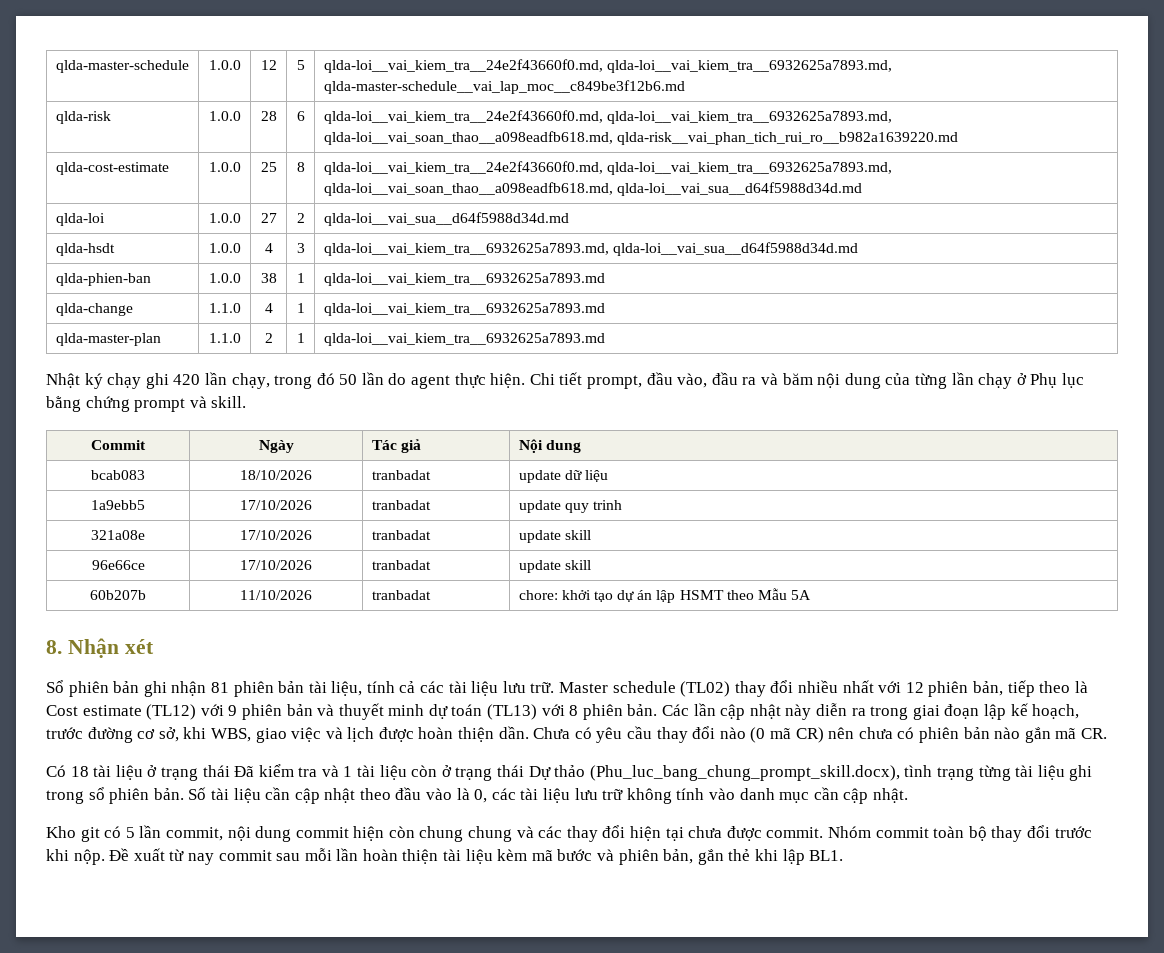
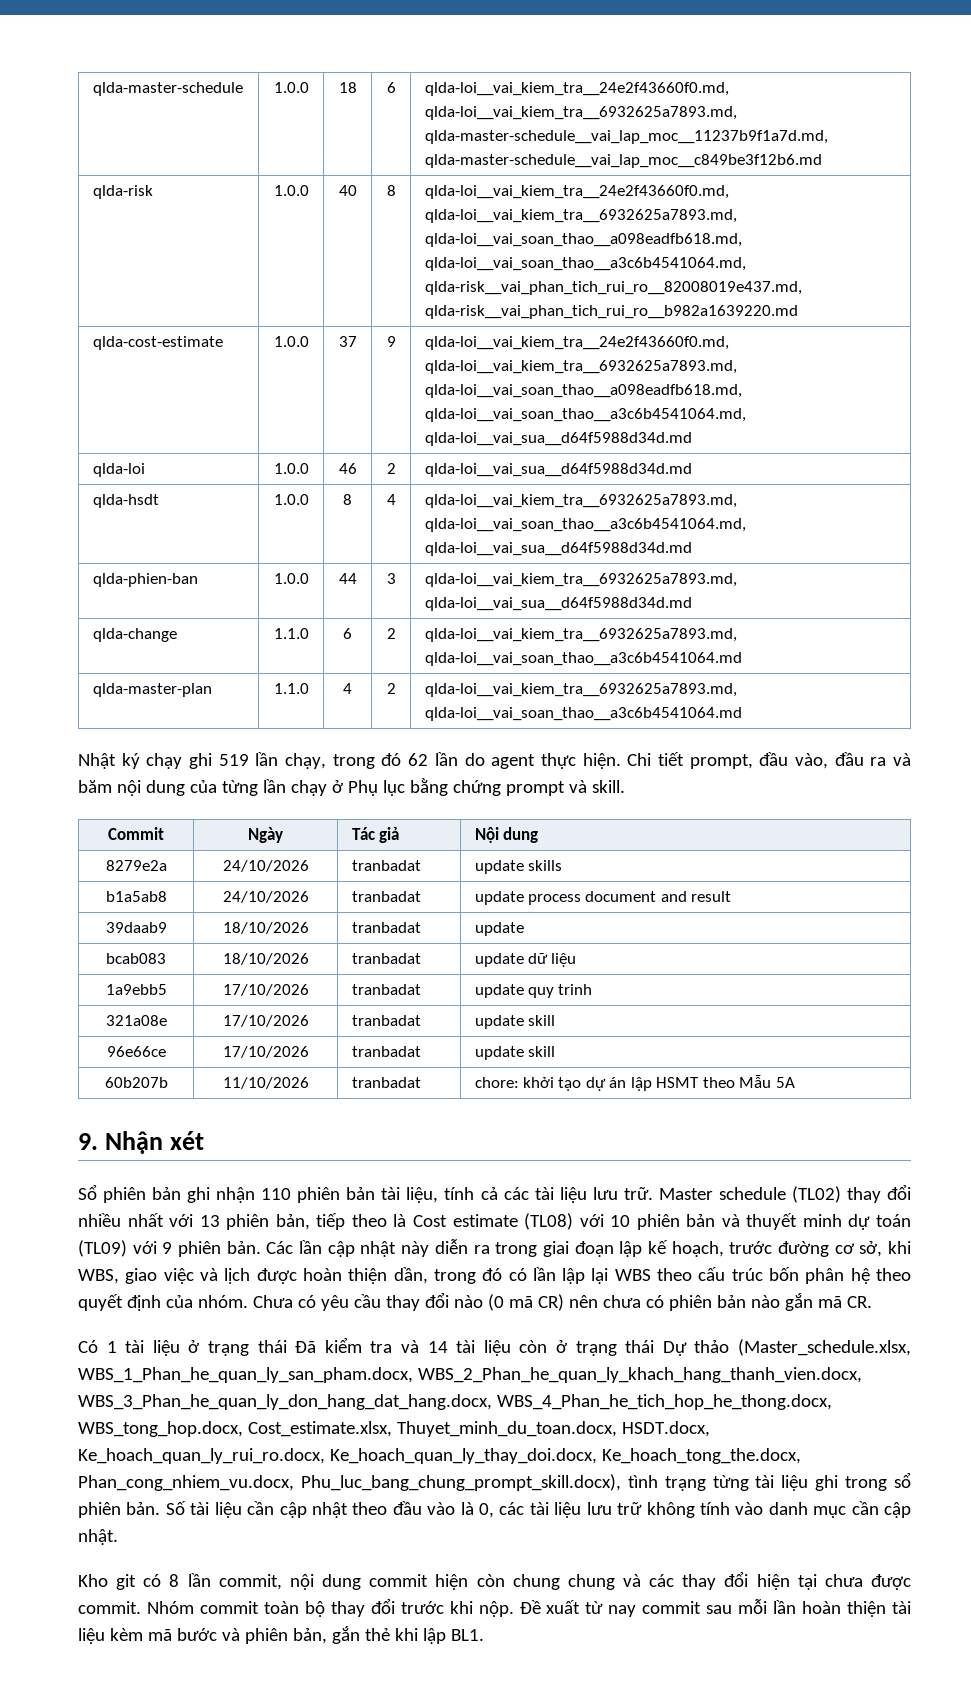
- qlda-master-schedule | 1.0.0 | 12 | 5 | qlda-loi__vai_kiem_tra__24e2f43660f0.md, qlda-loi__vai_kiem_tra__6932625a7893.md, qlda-master-schedule__vai_lap_moc__c849be3f12b6.md
+ qlda-master-schedule | 1.0.0 | 18 | 6 | qlda-loi__vai_kiem_tra__24e2f43660f0.md, qlda-loi__vai_kiem_tra__6932625a7893.md, qlda-master-schedule__vai_lap_moc__11237b9f1a7d.md, qlda-master-schedule__vai_lap_moc__c849be3f12b6.md
- qlda-risk | 1.0.0 | 28 | 6 | qlda-loi__vai_kiem_tra__24e2f43660f0.md, qlda-loi__vai_kiem_tra__6932625a7893.md, qlda-loi__vai_soan_thao__a098eadfb618.md, qlda-risk__vai_phan_tich_rui_ro__b982a1639220.md
+ qlda-risk | 1.0.0 | 40 | 8 | qlda-loi__vai_kiem_tra__24e2f43660f0.md, qlda-loi__vai_kiem_tra__6932625a7893.md, qlda-loi__vai_soan_thao__a098eadfb618.md, qlda-loi__vai_soan_thao__a3c6b4541064.md, qlda-risk__vai_phan_tich_rui_ro__82008019e437.md, qlda-risk__vai_phan_tich_rui_ro__b982a1639220.md
- qlda-cost-estimate | 1.0.0 | 25 | 8 | qlda-loi__vai_kiem_tra__24e2f43660f0.md, qlda-loi__vai_kiem_tra__6932625a7893.md, qlda-loi__vai_soan_thao__a098eadfb618.md, qlda-loi__vai_sua__d64f5988d34d.md
+ qlda-cost-estimate | 1.0.0 | 37 | 9 | qlda-loi__vai_kiem_tra__24e2f43660f0.md, qlda-loi__vai_kiem_tra__6932625a7893.md, qlda-loi__vai_soan_thao__a098eadfb618.md, qlda-loi__vai_soan_thao__a3c6b4541064.md, qlda-loi__vai_sua__d64f5988d34d.md
- qlda-loi | 1.0.0 | 27 | 2 | qlda-loi__vai_sua__d64f5988d34d.md
+ qlda-loi | 1.0.0 | 46 | 2 | qlda-loi__vai_sua__d64f5988d34d.md
- qlda-hsdt | 1.0.0 | 4 | 3 | qlda-loi__vai_kiem_tra__6932625a7893.md, qlda-loi__vai_sua__d64f5988d34d.md
- qlda-phien-ban | 1.0.0 | 38 | 1 | qlda-loi__vai_kiem_tra__6932625a7893.md
- qlda-change | 1.1.0 | 4 | 1 | qlda-loi__vai_kiem_tra__6932625a7893.md
- qlda-master-plan | 1.1.0 | 2 | 1 | qlda-loi__vai_kiem_tra__6932625a7893.md
+ qlda-hsdt | 1.0.0 | 8 | 4 | qlda-loi__vai_kiem_tra__6932625a7893.md, qlda-loi__vai_soan_thao__a3c6b4541064.md, qlda-loi__vai_sua__d64f5988d34d.md
+ qlda-phien-ban | 1.0.0 | 44 | 3 | qlda-loi__vai_kiem_tra__6932625a7893.md, qlda-loi__vai_sua__d64f5988d34d.md
+ qlda-change | 1.1.0 | 6 | 2 | qlda-loi__vai_kiem_tra__6932625a7893.md, qlda-loi__vai_soan_thao__a3c6b4541064.md
+ qlda-master-plan | 1.1.0 | 4 | 2 | qlda-loi__vai_kiem_tra__6932625a7893.md, qlda-loi__vai_soan_thao__a3c6b4541064.md
- Nhật ký chạy ghi 420 lần chạy, trong đó 50 lần do agent thực hiện.
+ Nhật ký chạy ghi 519 lần chạy, trong đó 62 lần do agent thực hiện.
+ 8279e2a | 24/10/2026 | tranbadat | update skills
+ b1a5ab8 | 24/10/2026 | tranbadat | update process document and result
+ 39daab9 | 18/10/2026 | tranbadat | update
- 8. Nhận xét
+ 9. Nhận xét
- Sổ phiên bản ghi nhận 81 phiên bản tài liệu, tính cả các tài liệu lưu trữ.
+ Sổ phiên bản ghi nhận 110 phiên bản tài liệu, tính cả các tài liệu lưu trữ.
- Master schedule (TL02) thay đổi nhiều nhất với 12 phiên bản, tiếp theo là Cost estimate (TL12) với 9 phiên bản và thuyết minh dự toán (TL13) với 8 phiên bản.
+ Master schedule (TL02) thay đổi nhiều nhất với 13 phiên bản, tiếp theo là Cost estimate (TL08) với 10 phiên bản và thuyết minh dự toán (TL09) với 9 phiên bản.
- Các lần cập nhật này diễn ra trong giai đoạn lập kế hoạch, trước đường cơ sở, khi WBS, giao việc và lịch được hoàn thiện dần.
+ Các lần cập nhật này diễn ra trong giai đoạn lập kế hoạch, trước đường cơ sở, khi WBS, giao việc và lịch được hoàn thiện dần, trong đó có lần lập lại WBS theo cấu trúc bốn phân hệ theo quyết định của nhóm.
- Có 18 tài liệu ở trạng thái Đã kiểm tra và 1 tài liệu còn ở trạng thái Dự thảo (Phu_luc_bang_chung_prompt_skill.docx), tình trạng từng tài liệu ghi trong sổ phiên bản.
+ Có 1 tài liệu ở trạng thái Đã kiểm tra và 14 tài liệu còn ở trạng thái Dự thảo (Master_schedule.xlsx, WBS_1_Phan_he_quan_ly_san_pham.docx, WBS_2_Phan_he_quan_ly_khach_hang_thanh_vien.docx, WBS_3_Phan_he_quan_ly_don_hang_dat_hang.docx, WBS_4_Phan_he_tich_hop_he_thong.docx, WBS_tong_hop.docx, Cost_estimate.xlsx, Thuyet_minh_du_toan.docx, HSDT.docx, Ke_hoach_quan_ly_rui_ro.docx, Ke_hoach_quan_ly_thay_doi.docx, Ke_hoach_tong_the.docx, Phan_cong_nhiem_vu.docx, Phu_luc_bang_chung_prompt_skill.docx), tình trạng từng tài liệu ghi trong sổ phiên bản.
- Kho git có 5 lần commit, nội dung commit hiện còn chung chung và các thay đổi hiện tại chưa được commit.
+ Kho git có 8 lần commit, nội dung commit hiện còn chung chung và các thay đổi hiện tại chưa được commit.

